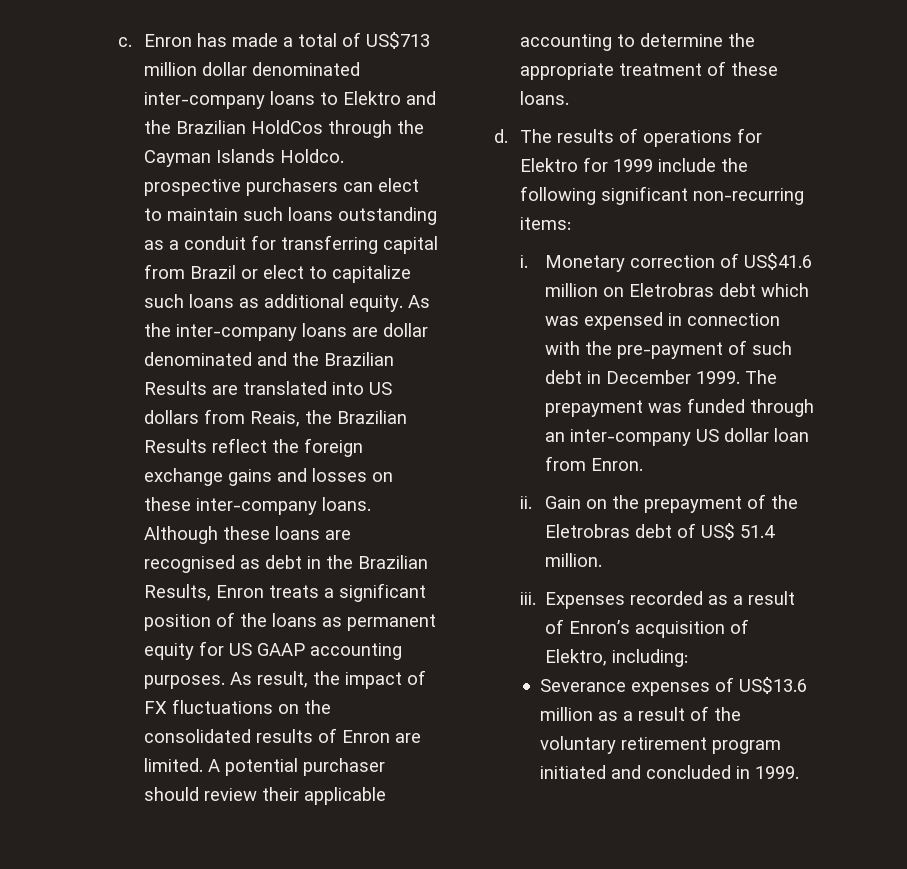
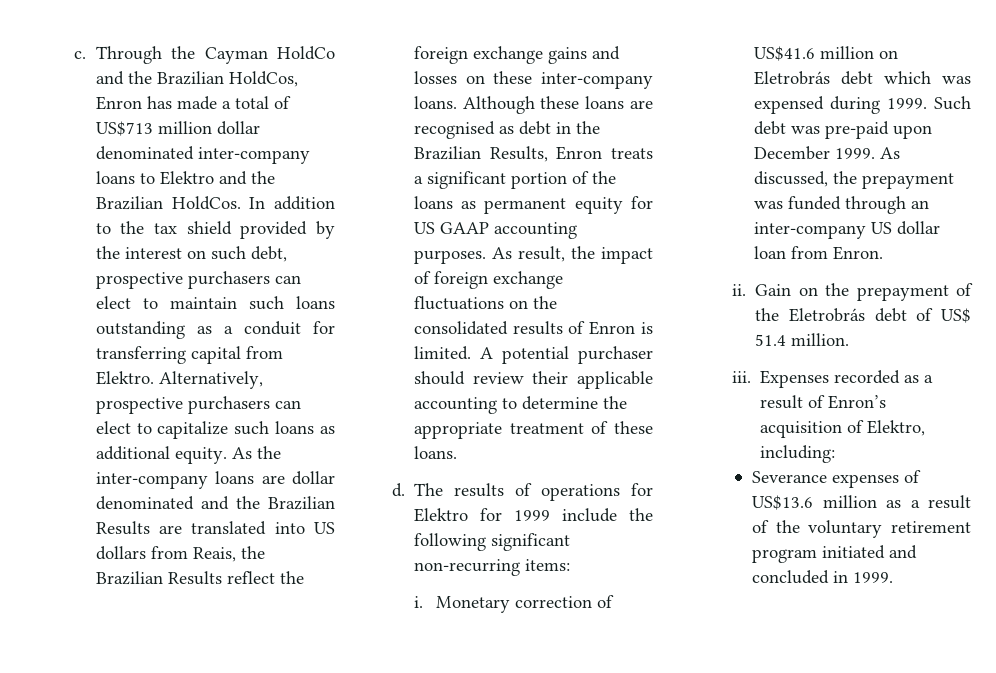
- Enron has made a total of US$713 million dollar denominated inter-company loans to Elektro and the Brazilian HoldCos through the Cayman Islands Holdco. prospective purchasers can elect to maintain such loans outstanding as a conduit for transferring capital from Brazil or elect to capitalize such loans as additional equity.
+ Through the Cayman HoldCo and the Brazilian HoldCos, Enron has made a total of US$713 million dollar denominated inter-company loans to Elektro and the Brazilian HoldCos. In addition to the tax shield provided by the interest on such debt, prospective purchasers can elect to maintain such loans outstanding as a conduit for transferring capital from Elektro. Alternatively, prospective purchasers can elect to capitalize such loans as additional equity.
- Although these loans are recognised as debt in the Brazilian Results, Enron treats a significant position of the loans as permanent equity for US GAAP accounting purposes.
+ Although these loans are recognised as debt in the Brazilian Results, Enron treats a significant portion of the loans as permanent equity for US GAAP accounting purposes.
- As result, the impact of FX fluctuations on the consolidated results of Enron are limited.
+ As result, the impact of foreign exchange fluctuations on the consolidated results of Enron is limited.
- Monetary correction of US$41.6 million on Eletrobras debt which was expensed in connection with the pre-payment of such debt in December 1999. The prepayment was funded through an inter-company US dollar loan from Enron.
+ Monetary correction of US$41.6 million on Eletrobrás debt which was expensed during 1999. Such debt was pre-paid upon December 1999. As discussed, the prepayment was funded through an inter-company US dollar loan from Enron.
- Gain on the prepayment of the Eletrobras debt of US$ 51.4 million.
+ Gain on the prepayment of the Eletrobrás debt of US$ 51.4 million.

